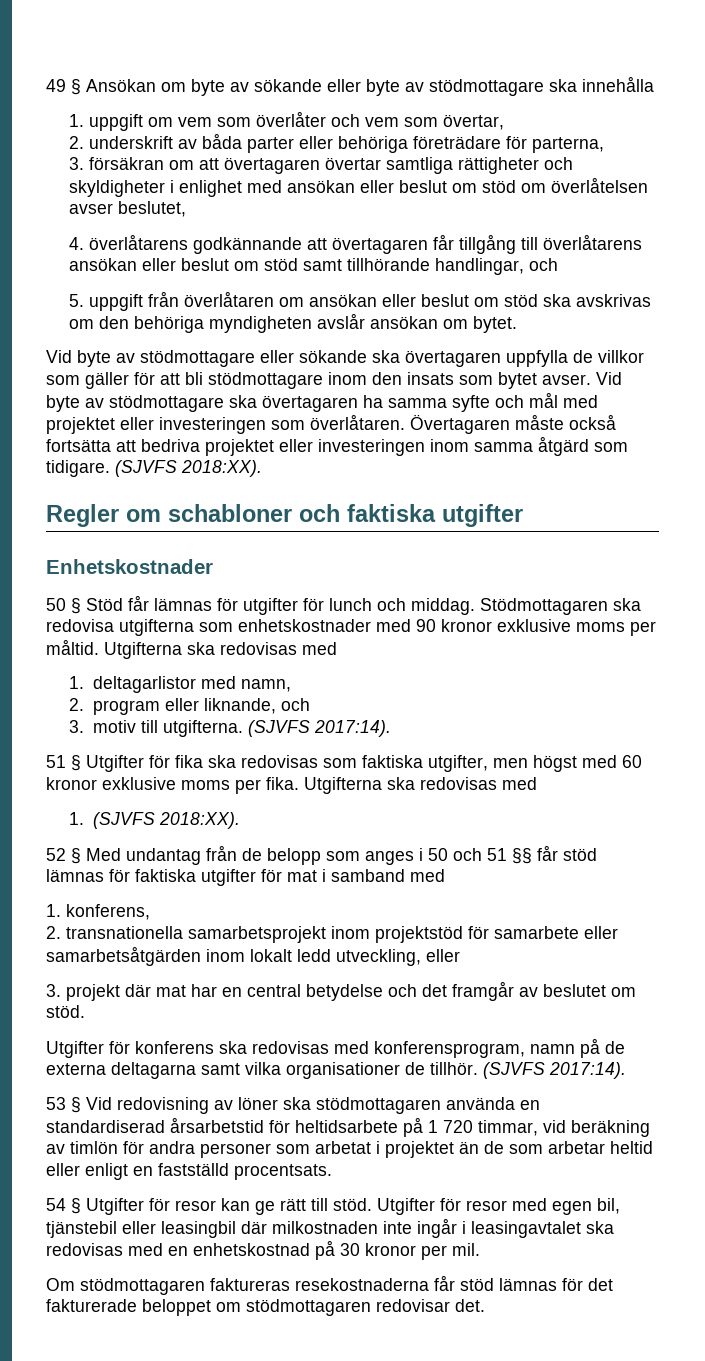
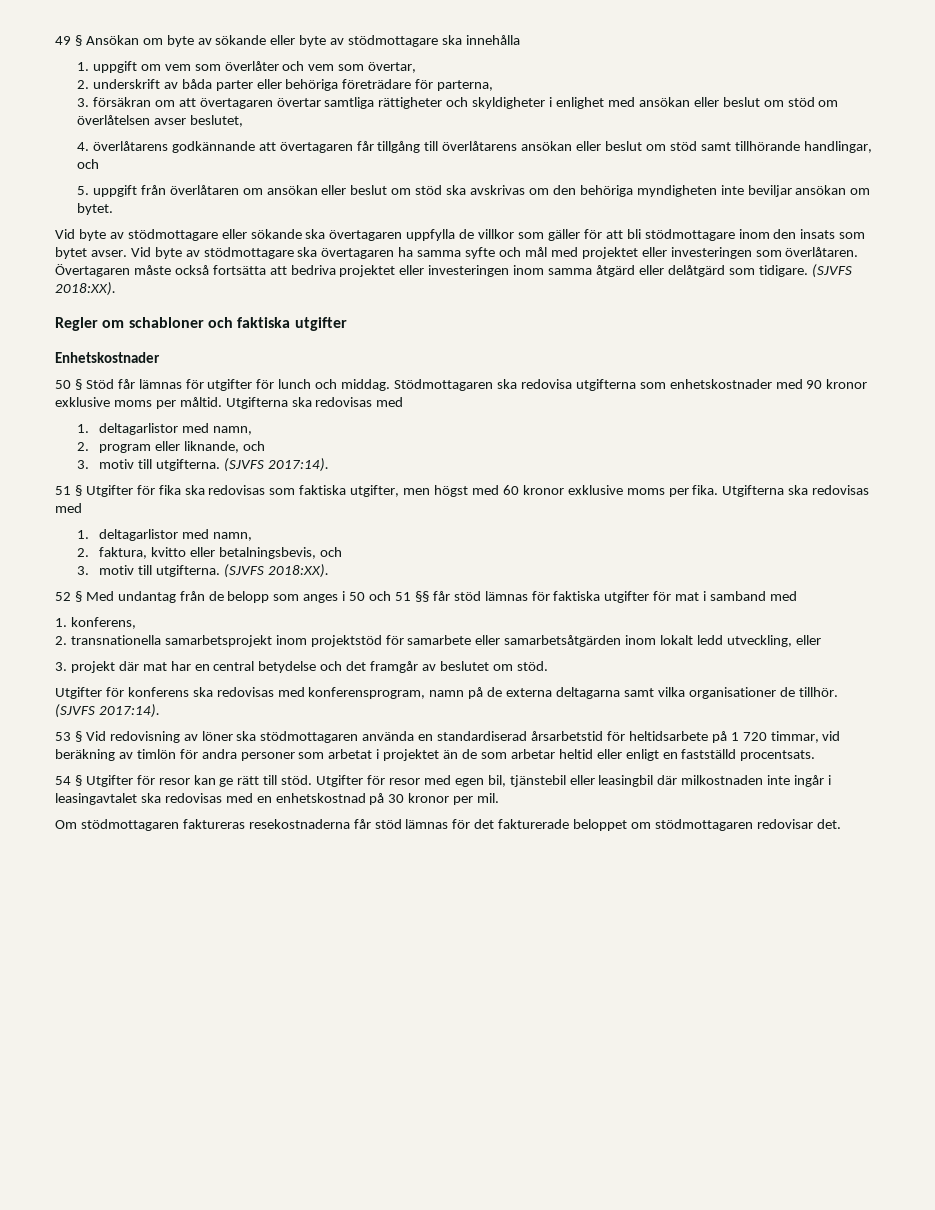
- 5. uppgift från överlåtaren om ansökan eller beslut om stöd ska avskrivas om den behöriga myndigheten avslår ansökan om bytet.
+ 5. uppgift från överlåtaren om ansökan eller beslut om stöd ska avskrivas om den behöriga myndigheten inte beviljar ansökan om bytet.
- Övertagaren måste också fortsätta att bedriva projektet eller investeringen inom samma åtgärd som tidigare.
+ Övertagaren måste också fortsätta att bedriva projektet eller investeringen inom samma åtgärd eller delåtgärd som tidigare.
  51 § Utgifter för fika ska redovisas som faktiska utgifter, men högst med 60 kronor exklusive moms per fika. Utgifterna ska redovisas med
- 1. (SJVFS 2018:XX).
+ 1. deltagarlistor med namn,
+ 2. faktura, kvitto eller betalningsbevis, och
+ 3. motiv till utgifterna. (SJVFS 2018:XX).

